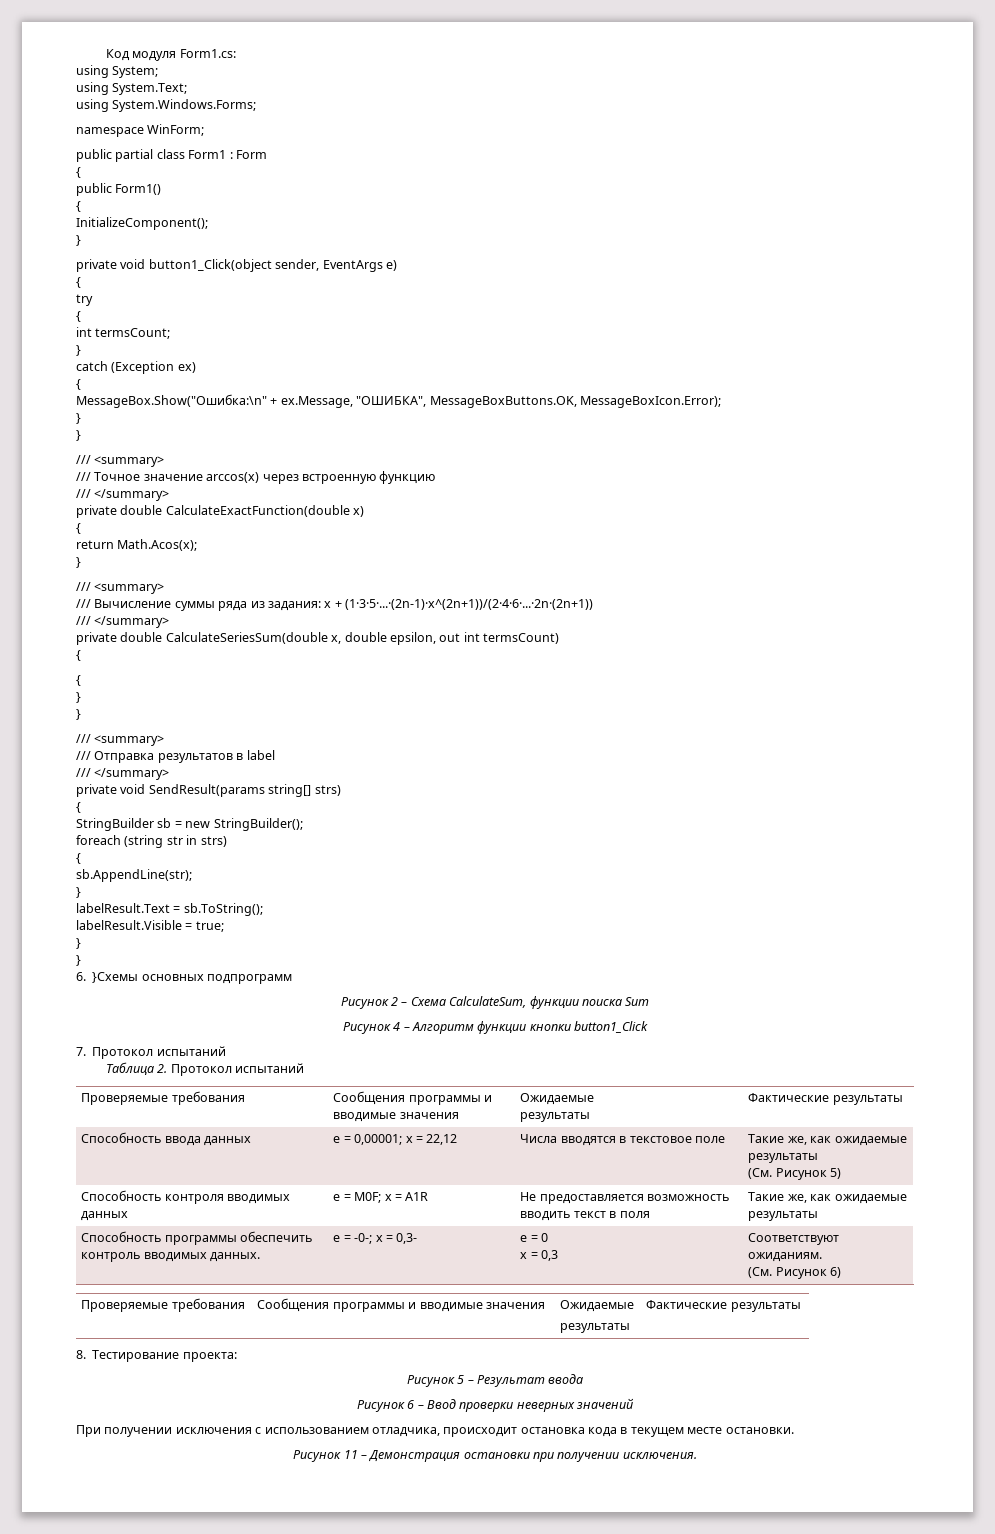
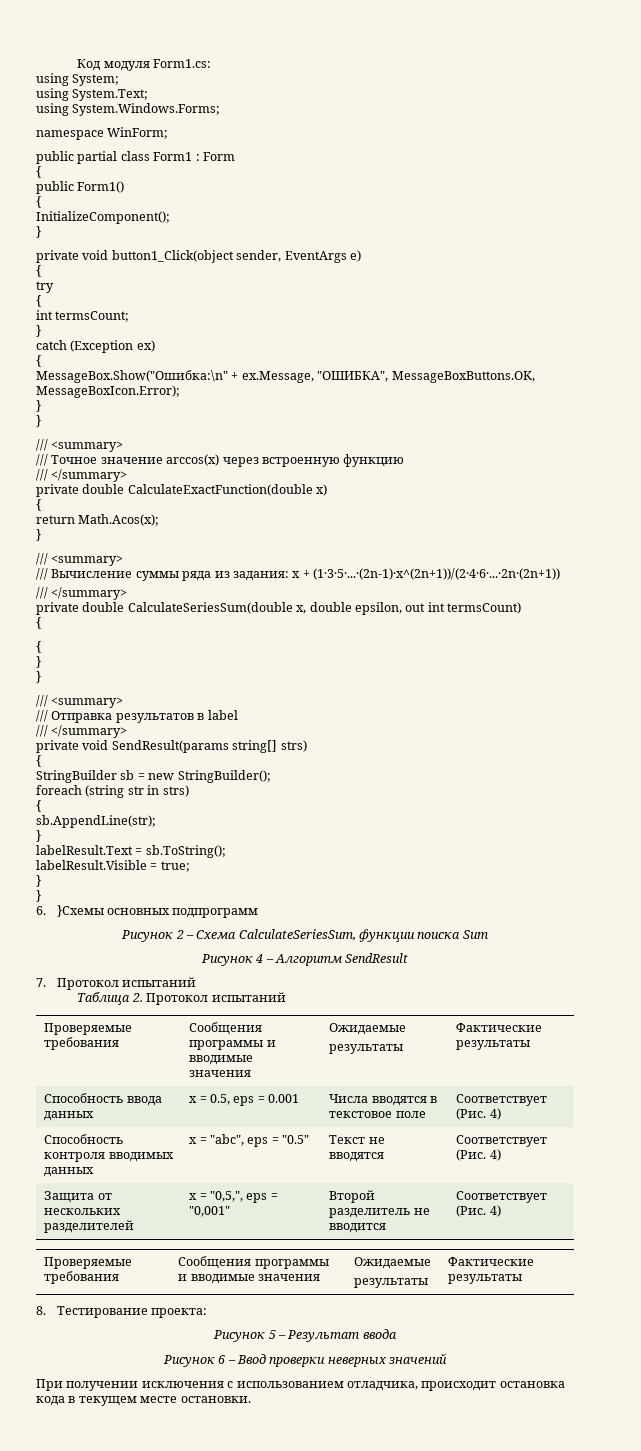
- Рисунок 2 – Схема CalculateSum, функции поиска Sum
+ Рисунок 2 – Схема CalculateSeriesSum, функции поиска Sum
- Рисунок 4 – Алгоритм функции кнопки button1_Click
+ Рисунок 4 – Алгоритм SendResult
- Способность ввода данных | e = 0,00001; x = 22,12 | Числа вводятся в текстовое поле | Такие же, как ожидаемые результаты
- (См. Рисунок 5)
- Способность контроля вводимых данных | e = M0F; x = A1R | Не предоставляется возможность вводить текст в поля | Такие же, как ожидаемые результаты
- Способность программы обеспечить контроль вводимых данных. | e = -0-; x = 0,3- | e = 0
- x = 0,3 | Соответствуют ожиданиям.
- (См. Рисунок 6)
+ Способность ввода данных | x = 0.5, eps = 0.001 | Числа вводятся в текстовое поле | Соответствует (Рис. 4)
+ Способность контроля вводимых данных | x = "abc", eps = "0.5" | Текст не вводятся | Соответствует (Рис. 4)
+ Защита от нескольких разделителей | x = "0,5,", eps = "0,001" | Второй разделитель не вводится | Соответствует (Рис. 4)
- Рисунок 11 – Демонстрация остановки при получении исключения.

